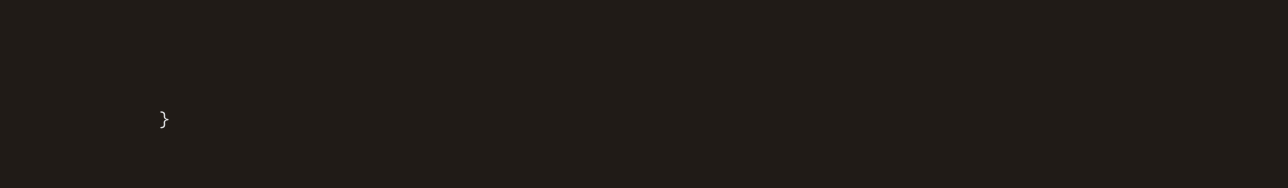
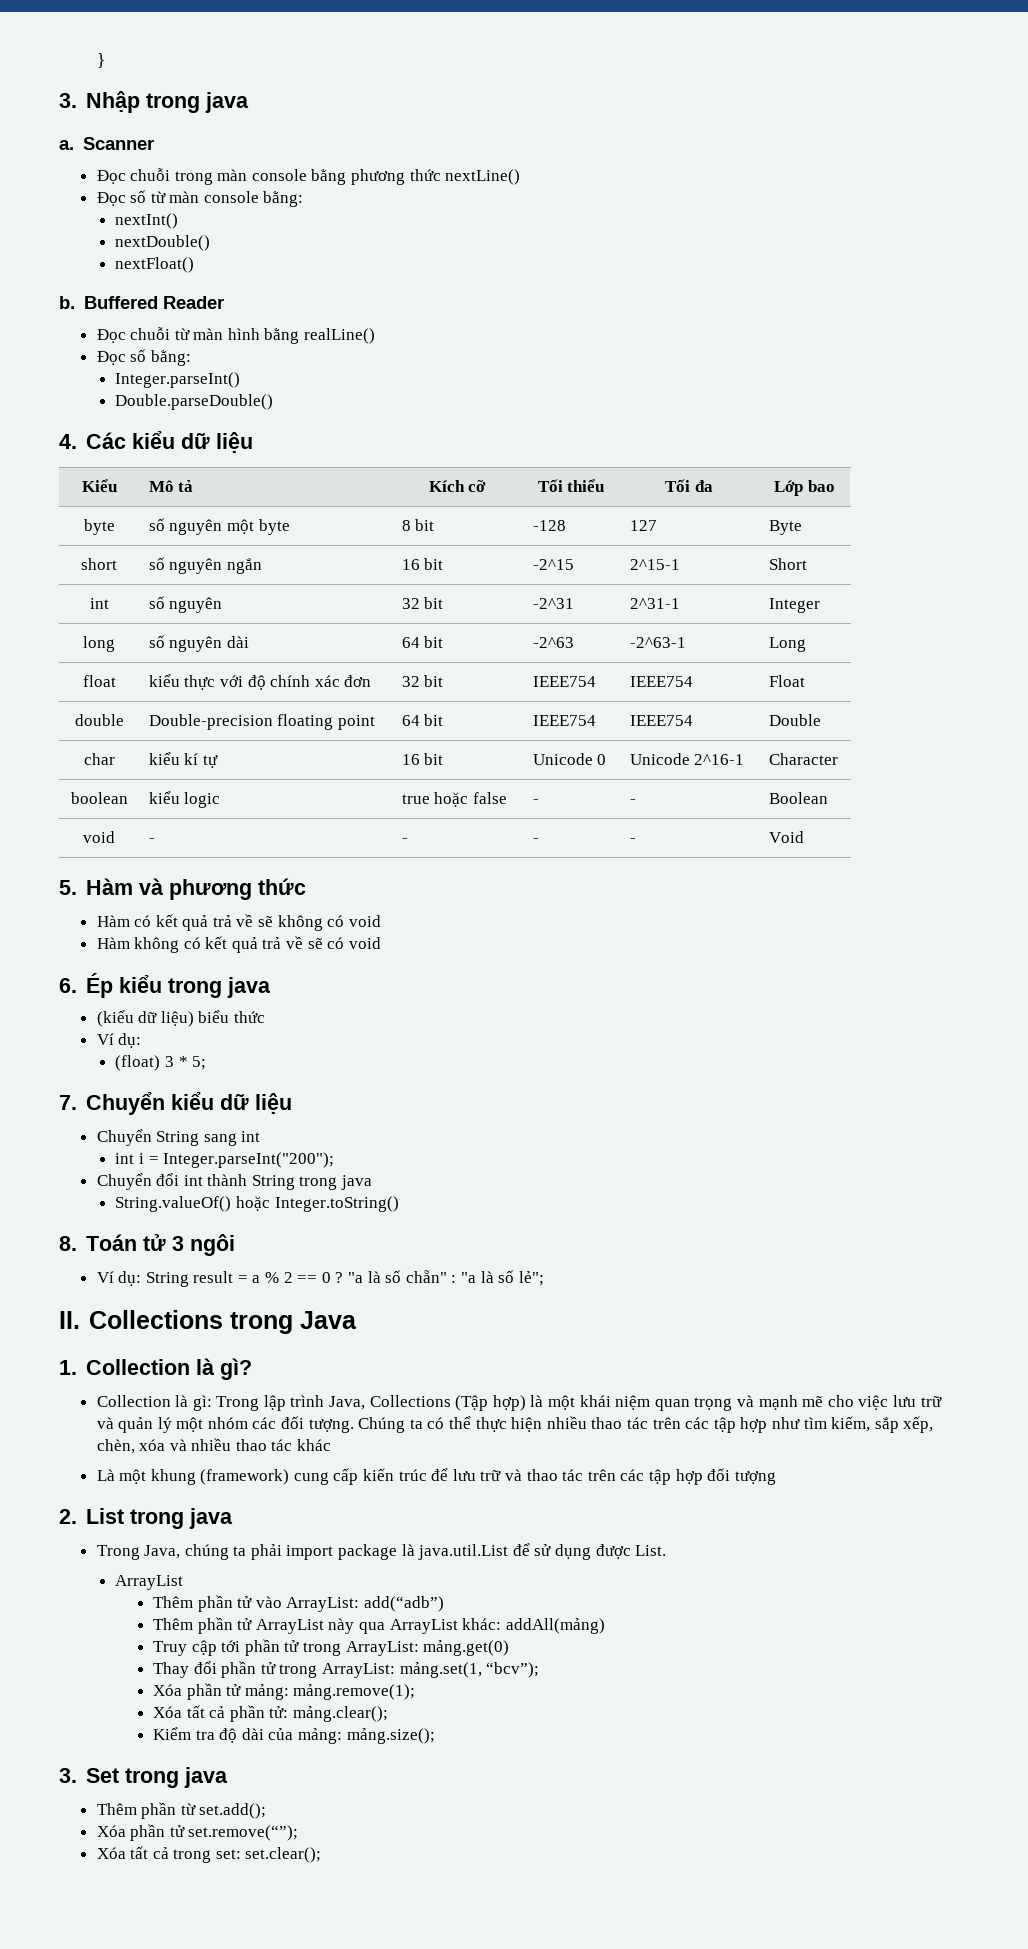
+ 3. Nhập trong java
+ a. Scanner
+ Đọc chuỗi trong màn console bằng phương thức nextLine()
+ Đọc số từ màn console bằng:
+ nextInt()
+ nextDouble()
+ nextFloat()
+ b. Buffered Reader
+ Đọc chuỗi từ màn hình bằng realLine()
+ Đọc số bằng:
+ Integer.parseInt()
+ Double.parseDouble()
+ 4. Các kiểu dữ liệu
+ Kiểu | Mô tả | Kích cỡ | Tối thiểu | Tối đa | Lớp bao
+ byte | số nguyên một byte | 8 bit | -128 | 127 | Byte
+ short | số nguyên ngắn | 16 bit | -2^15 | 2^15-1 | Short
+ int | số nguyên | 32 bit | -2^31 | 2^31-1 | Integer
+ long | số nguyên dài | 64 bit | -2^63 | -2^63-1 | Long
+ float | kiểu thực với độ chính xác đơn | 32 bit | IEEE754 | IEEE754 | Float
+ double | Double-precision floating point | 64 bit | IEEE754 | IEEE754 | Double
+ char | kiểu kí tự | 16 bit | Unicode 0 | Unicode 2^16-1 | Character
+ boolean | kiểu logic | true hoặc false | - | - | Boolean
+ void | - | - | - | - | Void
+ 5. Hàm và phương thức
+ Hàm có kết quả trả về sẽ không có void
+ Hàm không có kết quả trả về sẽ có void
+ 6. Ép kiểu trong java
+ (kiểu dữ liệu) biểu thức
+ Ví dụ:
+ (float) 3 * 5;
+ 7. Chuyển kiểu dữ liệu
+ Chuyển String sang int
+ int i = Integer.parseInt("200");
+ Chuyển đổi int thành String trong java
+ String.valueOf() hoặc Integer.toString()
+ 8. Toán tử 3 ngôi
+ Ví dụ: String result = a % 2 == 0 ? "a là số chẵn" : "a là số lẻ";
+ II. Collections trong Java
+ 1. Collection là gì?
+ Collection là gì: Trong lập trình Java, Collections (Tập hợp) là một khái niệm quan trọng và mạnh mẽ cho việc lưu trữ và quản lý một nhóm các đối tượng. Chúng ta có thể thực hiện nhiều thao tác trên các tập hợp như tìm kiếm, sắp xếp, chèn, xóa và nhiều thao tác khác
+ Là một khung (framework) cung cấp kiến trúc để lưu trữ và thao tác trên các tập hợp đối tượng
+ 2. List trong java
+ Trong Java, chúng ta phải import package là java.util.List để sử dụng được List.
+ ArrayList
+ Thêm phần tử vào ArrayList: add(“adb”)
+ Thêm phần tử ArrayList này qua ArrayList khác: addAll(mảng)
+ Truy cập tới phần tử trong ArrayList: mảng.get(0)
+ Thay đổi phần tử trong ArrayList: mảng.set(1, “bcv”);
+ Xóa phần tử mảng: mảng.remove(1);
+ Xóa tất cả phần tử: mảng.clear();
+ Kiểm tra độ dài của mảng: mảng.size();
+ 3. Set trong java
+ Thêm phần từ set.add();
+ Xóa phần tử set.remove(“”);
+ Xóa tất cả trong set: set.clear();

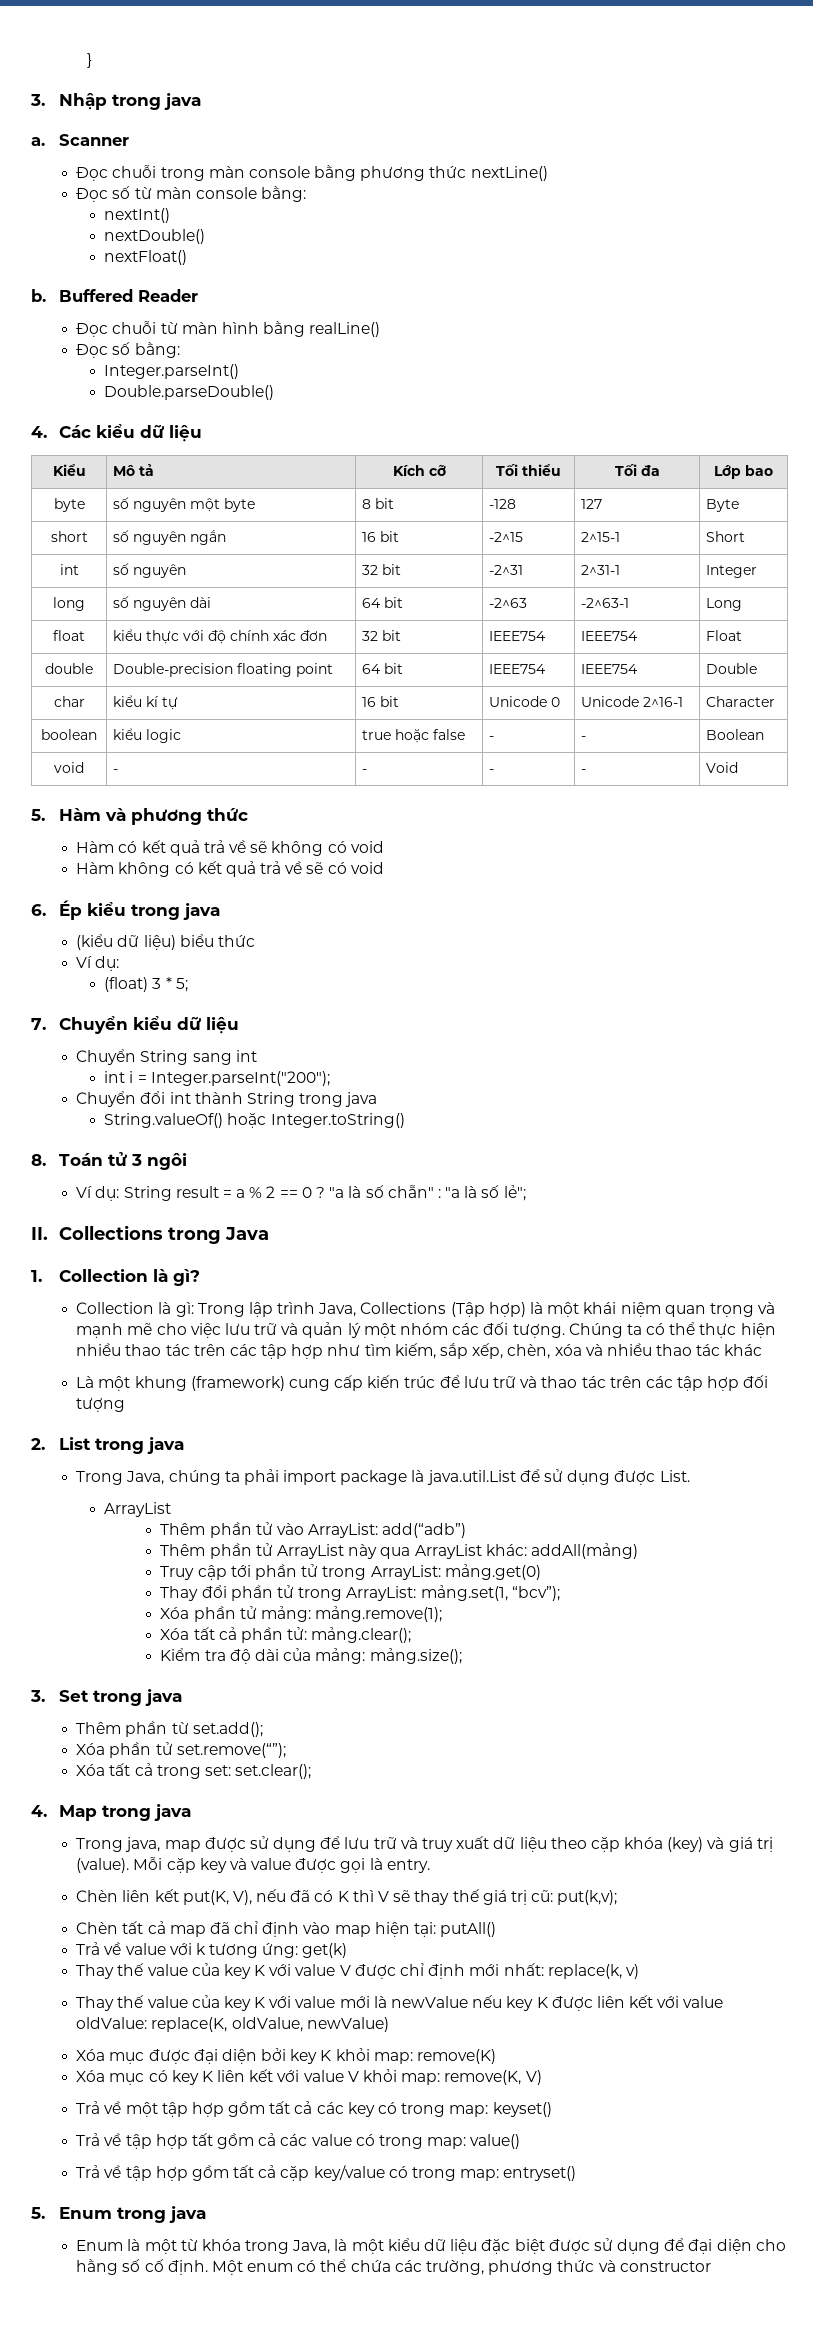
+ 4. Map trong java
+ Trong java, map được sử dụng để lưu trữ và truy xuất dữ liệu theo cặp khóa (key) và giá trị (value). Mỗi cặp key và value được gọi là entry.
+ Chèn liên kết put(K, V), nếu đã có K thì V sẽ thay thế giá trị cũ: put(k,v);
+ Chèn tất cả map đã chỉ định vào map hiện tại: putAll()
+ Trả về value với k tương ứng: get(k)
+ Thay thế value của key K với value V được chỉ định mới nhất: replace(k, v)
+ Thay thế value của key K với value mới là newValue nếu key K được liên kết với value oldValue: replace(K, oldValue, newValue)
+ Xóa mục được đại diện bởi key K khỏi map: remove(K)
+ Xóa mục có key K liên kết với value V khỏi map: remove(K, V)
+ Trả về một tập hợp gồm tất cả các key có trong map: keyset()
+ Trả về tập hợp tất gồm cả các value có trong map: value()
+ Trả về tập hợp gồm tất cả cặp key/value có trong map: entryset()
+ 5. Enum trong java
+ Enum là một từ khóa trong Java, là một kiểu dữ liệu đặc biệt được sử dụng để đại diện cho hằng số cố định. Một enum có thể chứa các trường, phương thức và constructor

